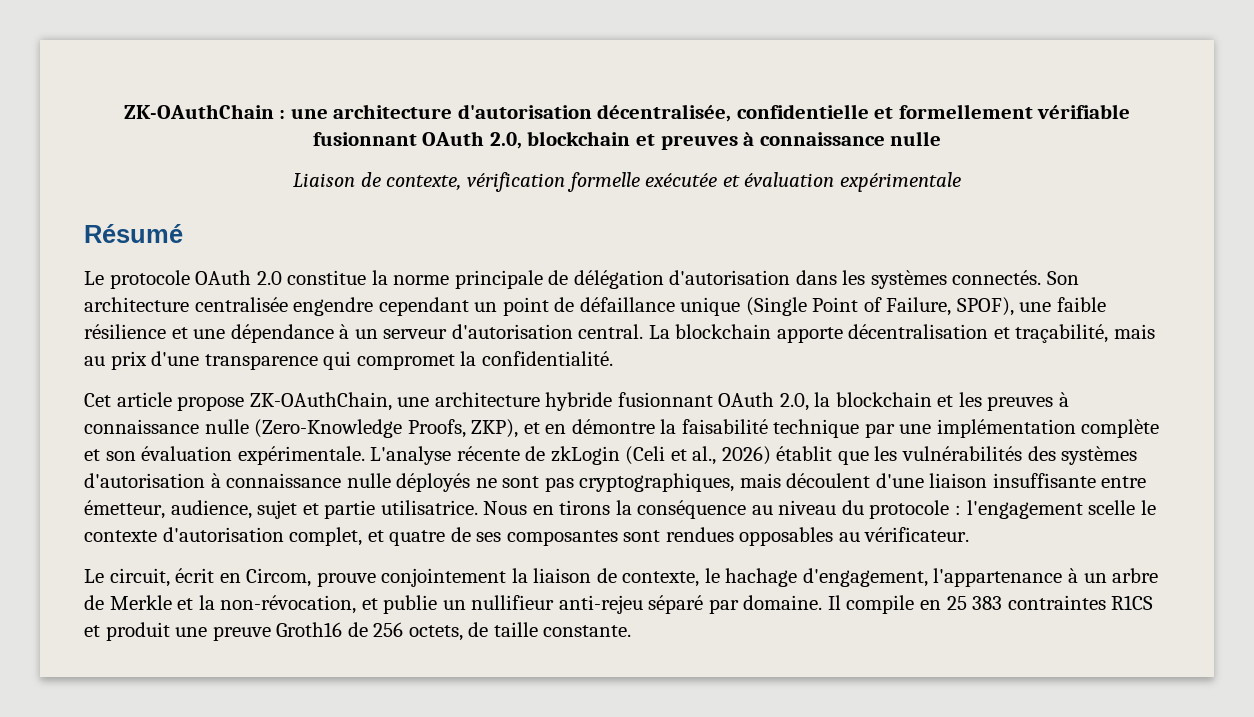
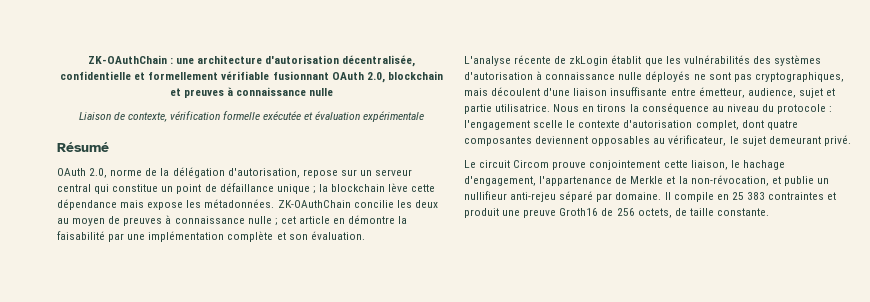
- Le protocole OAuth 2.0 constitue la norme principale de délégation d'autorisation dans les systèmes connectés. Son architecture centralisée engendre cependant un point de défaillance unique (Single Point of Failure, SPOF), une faible résilience et une dépendance à un serveur d'autorisation central. La blockchain apporte décentralisation et traçabilité, mais au prix d'une transparence qui compromet la confidentialité.
- Cet article propose ZK-OAuthChain, une architecture hybride fusionnant OAuth 2.0, la blockchain et les preuves à connaissance nulle (Zero-Knowledge Proofs, ZKP), et en démontre la faisabilité technique par une implémentation complète et son évaluation expérimentale. L'analyse récente de zkLogin (Celi et al., 2026) établit que les vulnérabilités des systèmes d'autorisation à connaissance nulle déployés ne sont pas cryptographiques, mais découlent d'une liaison insuffisante entre émetteur, audience, sujet et partie utilisatrice.
+ OAuth 2.0, norme de la délégation d'autorisation, repose sur un serveur central qui constitue un point de défaillance unique ; la blockchain lève cette dépendance mais expose les métadonnées. ZK-OAuthChain concilie les deux au moyen de preuves à connaissance nulle ; cet article en démontre la faisabilité par une implémentation complète et son évaluation.
+ L'analyse récente de zkLogin établit que les vulnérabilités des systèmes d'autorisation à connaissance nulle déployés ne sont pas cryptographiques, mais découlent d'une liaison insuffisante entre émetteur, audience, sujet et partie utilisatrice.
- Nous en tirons la conséquence au niveau du protocole : l'engagement scelle le contexte d'autorisation complet, et quatre de ses composantes sont rendues opposables au vérificateur.
- Le circuit, écrit en Circom, prouve conjointement la liaison de contexte, le hachage d'engagement, l'appartenance à un arbre de Merkle et la non-révocation, et publie un nullifieur anti-rejeu séparé par domaine.
+ Nous en tirons la conséquence au niveau du protocole : l'engagement scelle le contexte d'autorisation complet, dont quatre composantes deviennent opposables au vérificateur, le sujet demeurant privé.
+ Le circuit Circom prouve conjointement cette liaison, le hachage d'engagement, l'appartenance de Merkle et la non-révocation, et publie un nullifieur anti-rejeu séparé par domaine.
- Il compile en 25 383 contraintes R1CS et produit une preuve Groth16 de 256 octets, de taille constante.
+ Il compile en 25 383 contraintes et produit une preuve Groth16 de 256 octets, de taille constante.

